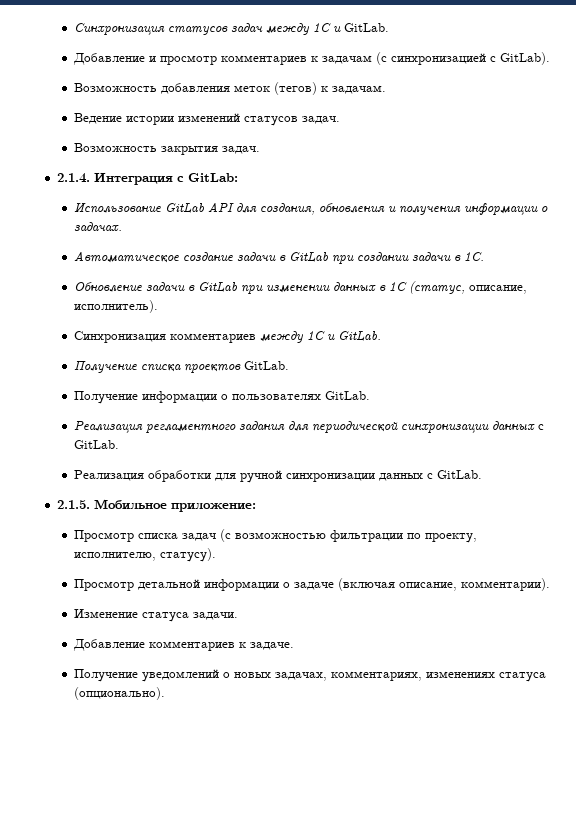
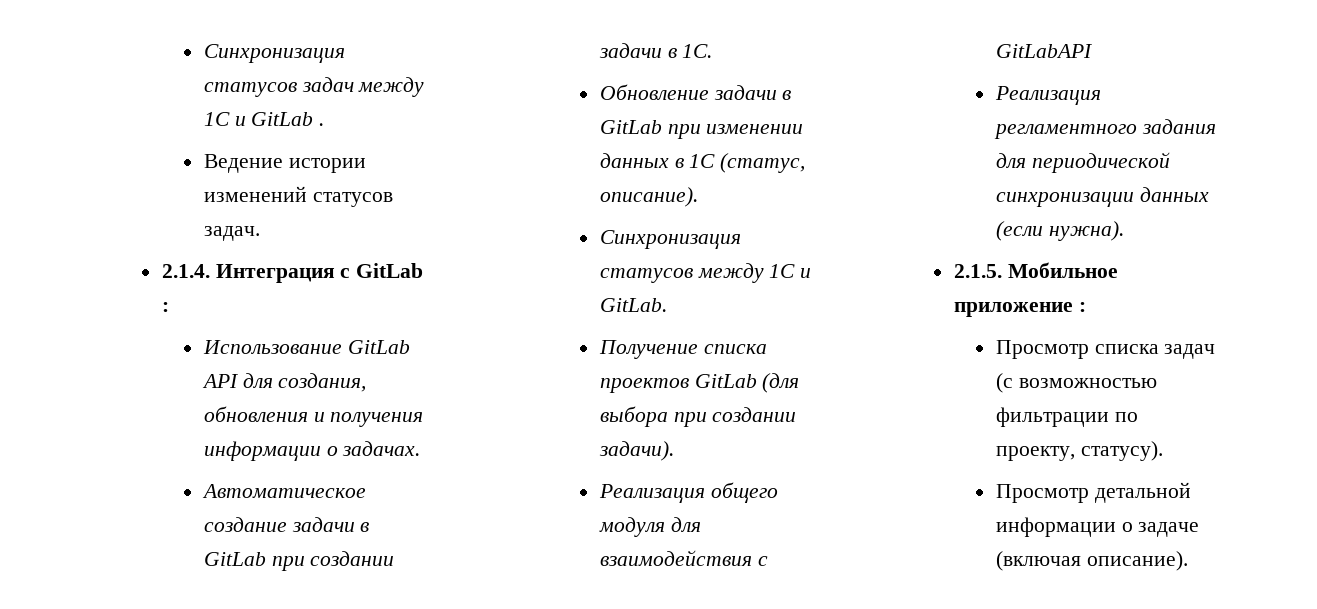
- Синхронизация статусов задач между 1С и GitLab.
- Добавление и просмотр комментариев к задачам (с синхронизацией с GitLab).
- Возможность добавления меток (тегов) к задачам.
+ Синхронизация статусов задач между 1С и GitLab .
- Возможность закрытия задач.
- 2.1.4. Интеграция с GitLab:
+ 2.1.4. Интеграция с GitLab :
- Обновление задачи в GitLab при изменении данных в 1С (статус, описание, исполнитель).
- Синхронизация комментариев между 1С и GitLab.
+ Обновление задачи в GitLab при изменении данных в 1С (статус, описание).
+ Синхронизация статусов между 1С и GitLab.
- Получение списка проектов GitLab.
- Получение информации о пользователях GitLab.
+ Получение списка проектов GitLab (для выбора при создании задачи).
+ Реализация общего модуля для взаимодействия с GitLabAPI
- Реализация регламентного задания для периодической синхронизации данных с GitLab.
- Реализация обработки для ручной синхронизации данных с GitLab.
+ Реализация регламентного задания для периодической синхронизации данных (если нужна).
- 2.1.5. Мобильное приложение:
+ 2.1.5. Мобильное приложение :
- Просмотр списка задач (с возможностью фильтрации по проекту, исполнителю, статусу).
+ Просмотр списка задач (с возможностью фильтрации по проекту, статусу).
- Просмотр детальной информации о задаче (включая описание, комментарии).
- Изменение статуса задачи.
- Добавление комментариев к задаче.
- Получение уведомлений о новых задачах, комментариях, изменениях статуса (опционально).
+ Просмотр детальной информации о задаче (включая описание).

